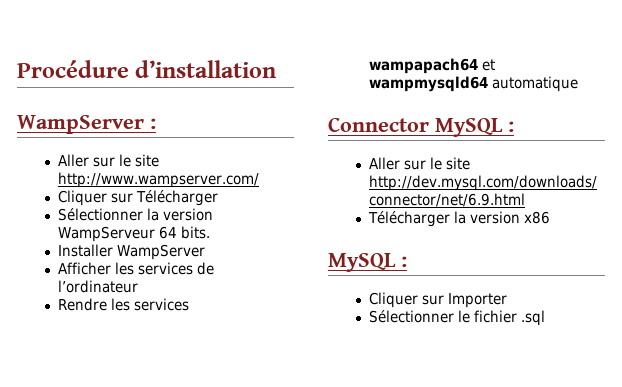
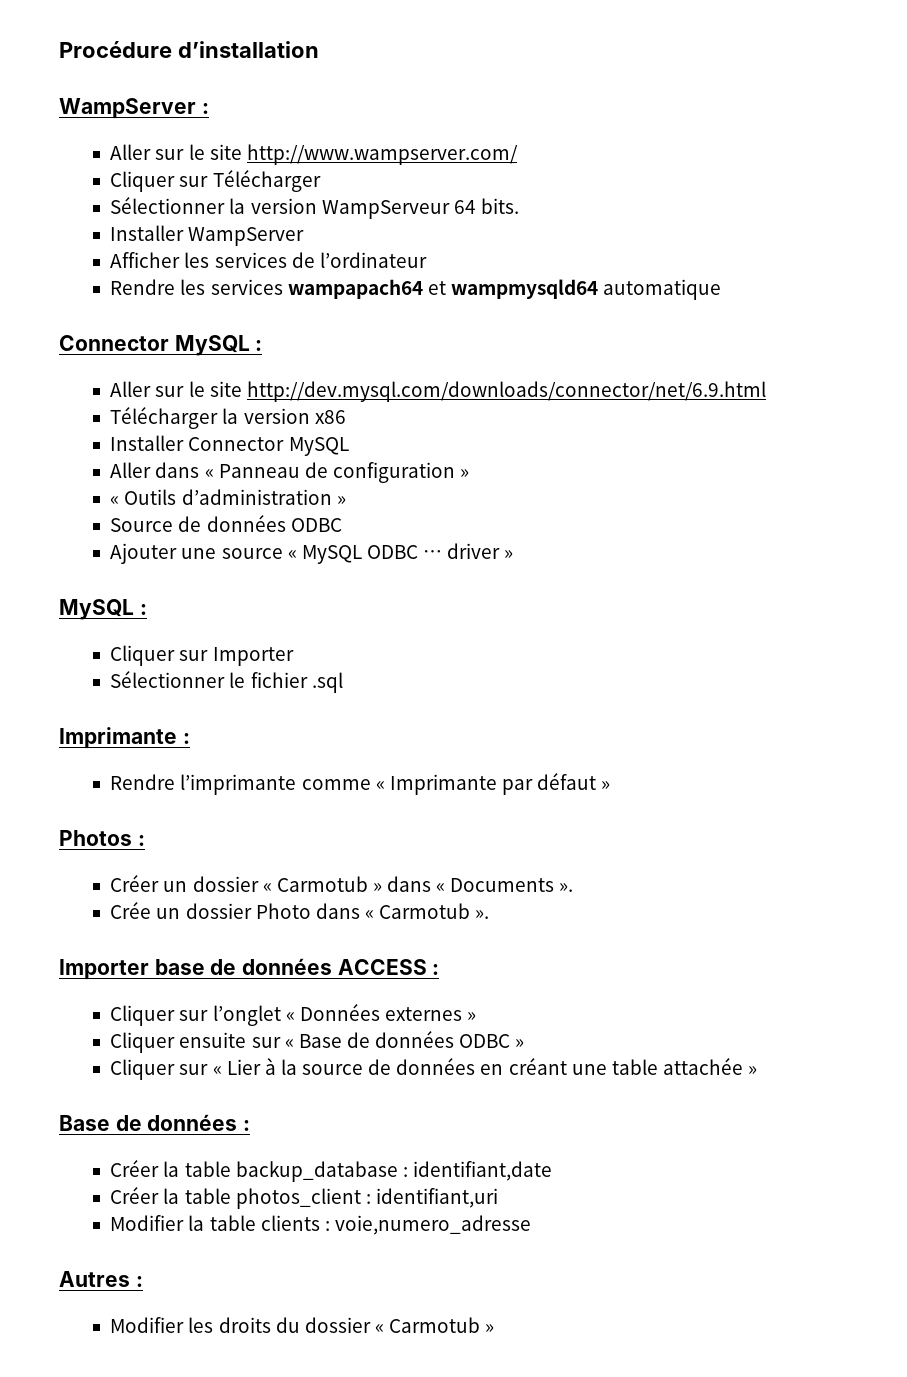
+ Installer Connector MySQL
+ Aller dans « Panneau de configuration »
+ « Outils d’administration »
+ Source de données ODBC
+ Ajouter une source « MySQL ODBC … driver »
+ Imprimante :
+ Rendre l’imprimante comme « Imprimante par défaut »
+ Photos :
+ Créer un dossier « Carmotub » dans « Documents ».
+ Crée un dossier Photo dans « Carmotub ».
+ Importer base de données ACCESS :
+ Cliquer sur l’onglet « Données externes »
+ Cliquer ensuite sur « Base de données ODBC »
+ Cliquer sur « Lier à la source de données en créant une table attachée »
+ Base de données :
+ Créer la table backup_database : identifiant,date
+ Créer la table photos_client : identifiant,uri
+ Modifier la table clients : voie,numero_adresse
+ Autres :
+ Modifier les droits du dossier « Carmotub »

